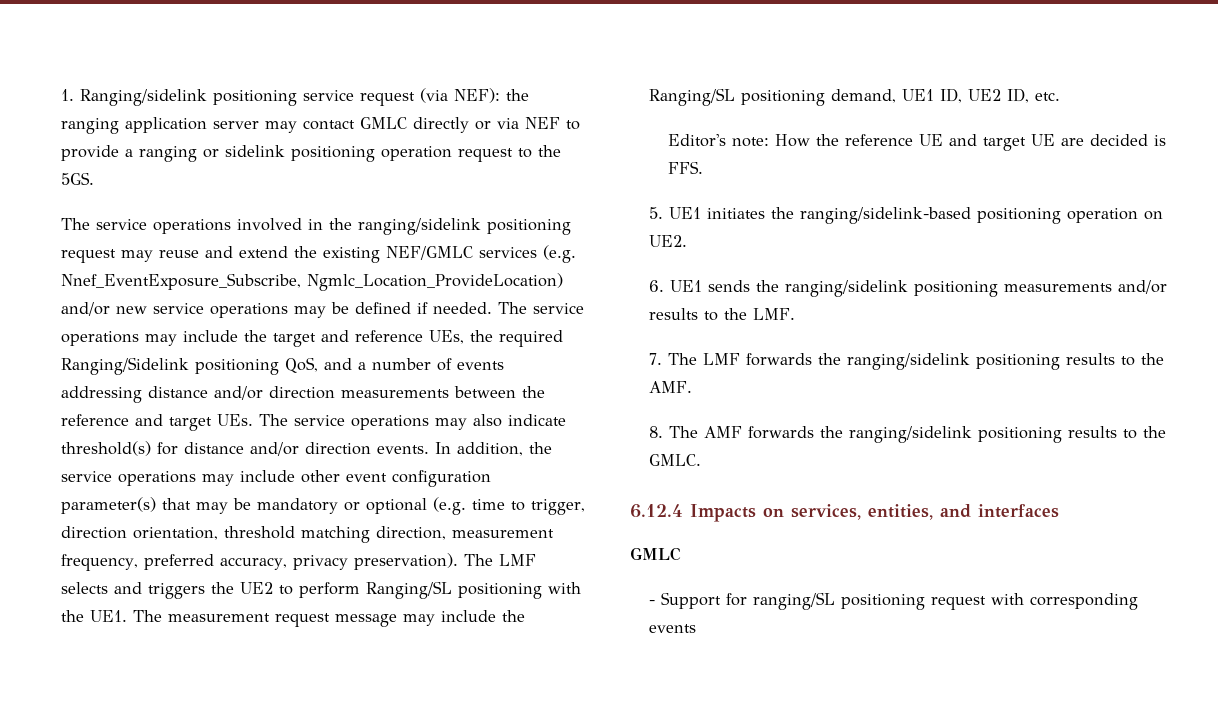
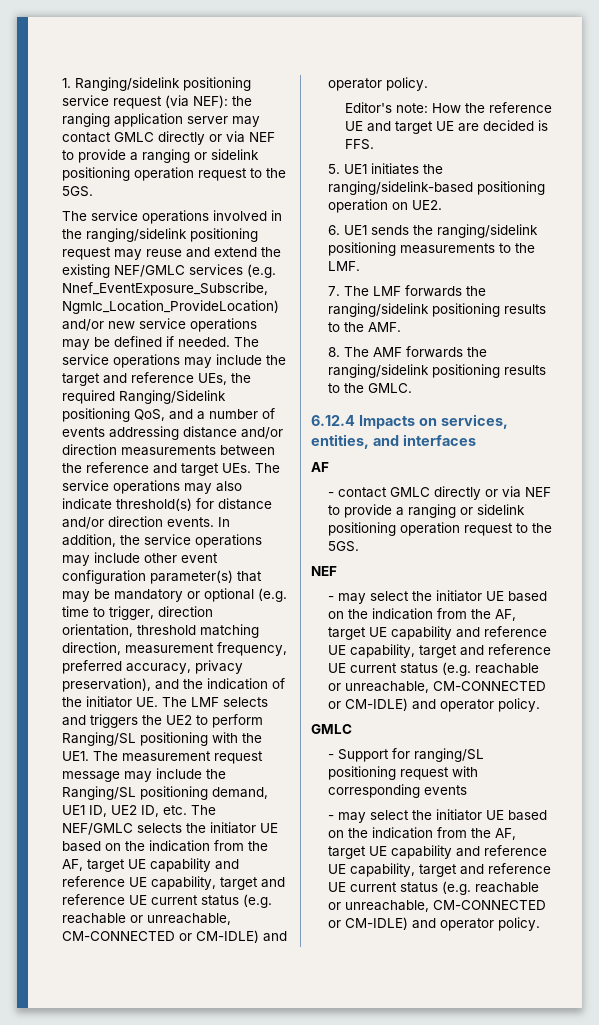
- In addition, the service operations may include other event configuration parameter(s) that may be mandatory or optional (e.g. time to trigger, direction orientation, threshold matching direction, measurement frequency, preferred accuracy, privacy preservation). The LMF selects and triggers the UE2 to perform Ranging/SL positioning with the UE1. The measurement request message may include the Ranging/SL positioning demand, UE1 ID, UE2 ID, etc.
+ In addition, the service operations may include other event configuration parameter(s) that may be mandatory or optional (e.g. time to trigger, direction orientation, threshold matching direction, measurement frequency, preferred accuracy, privacy preservation), and the indication of the initiator UE. The LMF selects and triggers the UE2 to perform Ranging/SL positioning with the UE1. The measurement request message may include the Ranging/SL positioning demand, UE1 ID, UE2 ID, etc. The NEF/GMLC selects the initiator UE based on the indication from the AF, target UE capability and reference UE capability, target and reference UE current status (e.g. reachable or unreachable, CM-CONNECTED or CM-IDLE) and operator policy.
- 6. UE1 sends the ranging/sidelink positioning measurements and/or results to the LMF.
+ 6. UE1 sends the ranging/sidelink positioning measurements to the LMF.
+ AF
+ - contact GMLC directly or via NEF to provide a ranging or sidelink positioning operation request to the 5GS.
+ NEF
+ - may select the initiator UE based on the indication from the AF, target UE capability and reference UE capability, target and reference UE current status (e.g. reachable or unreachable, CM-CONNECTED or CM-IDLE) and operator policy.
  - Support for ranging/SL positioning request with corresponding events
+ - may select the initiator UE based on the indication from the AF, target UE capability and reference UE capability, target and reference UE current status (e.g. reachable or unreachable, CM-CONNECTED or CM-IDLE) and operator policy.

